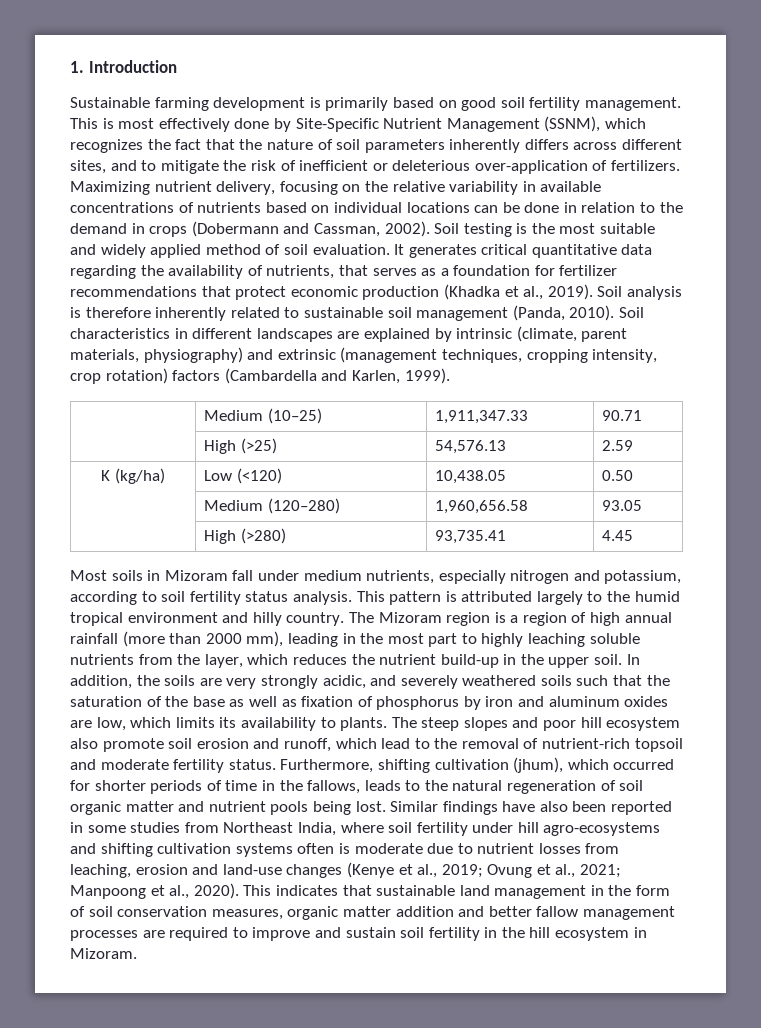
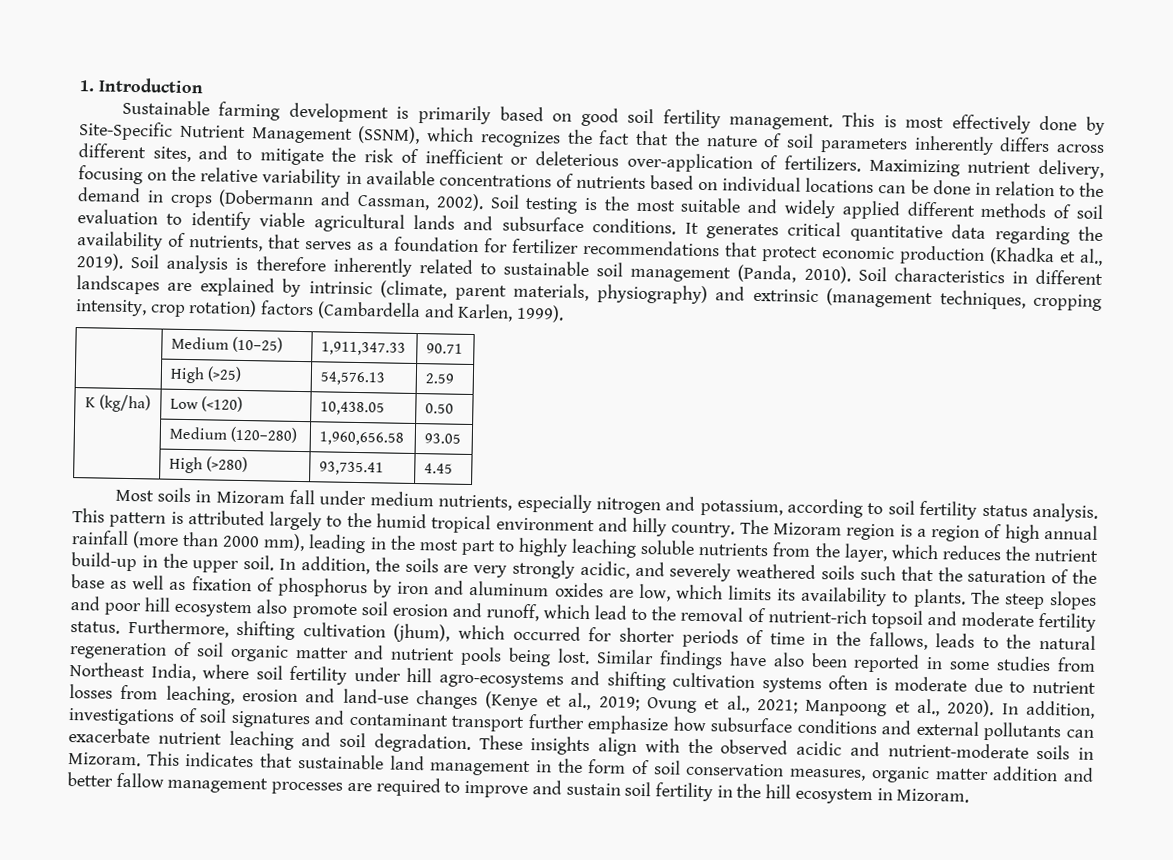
- Soil testing is the most suitable and widely applied method of soil evaluation.
+ Soil testing is the most suitable and widely applied different methods of soil evaluation to identify viable agricultural lands and subsurface conditions.
+ In addition, investigations of soil signatures and contaminant transport further emphasize how subsurface conditions and external pollutants can exacerbate nutrient leaching and soil degradation. These insights align with the observed acidic and nutrient-moderate soils in Mizoram.

